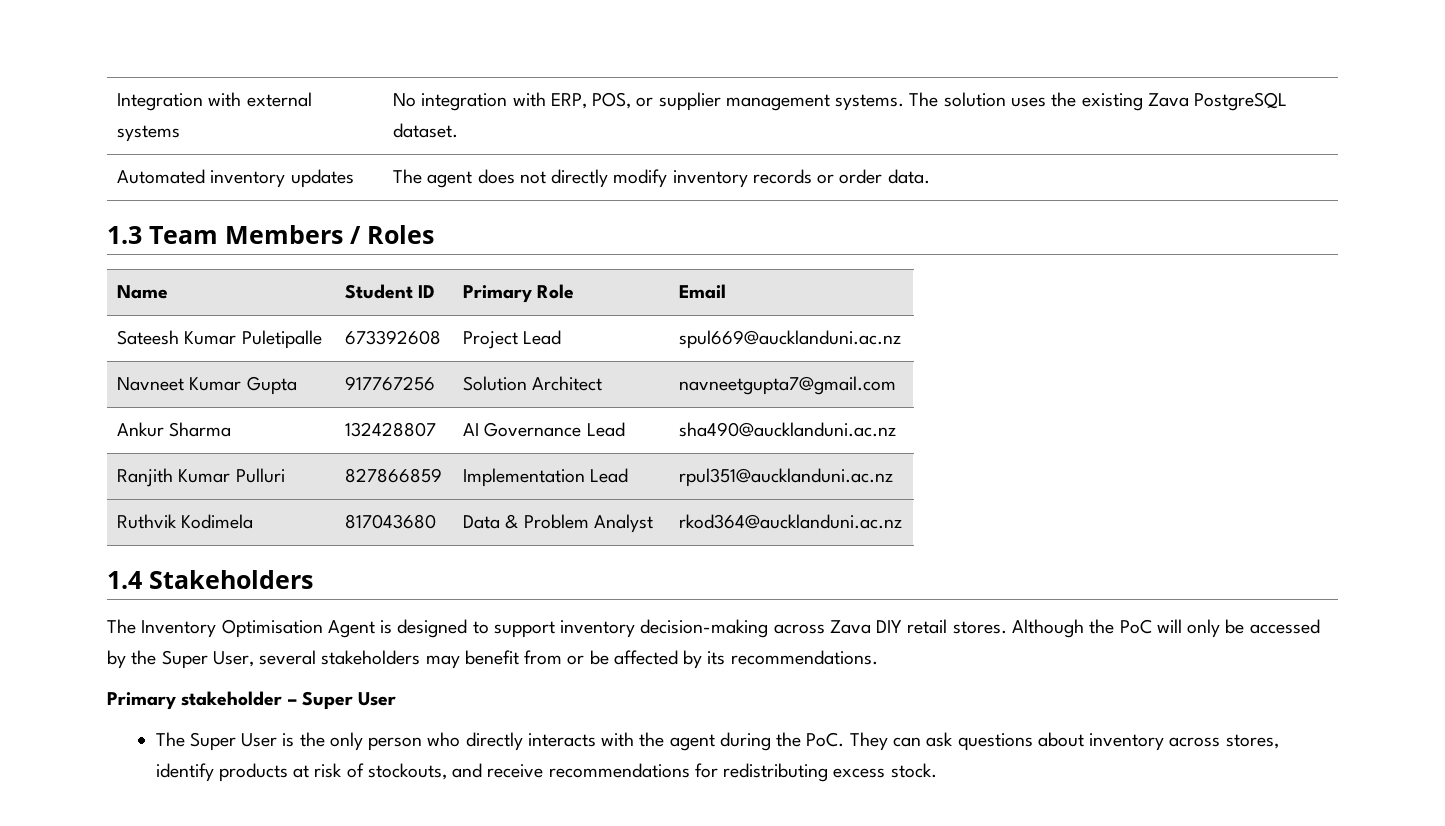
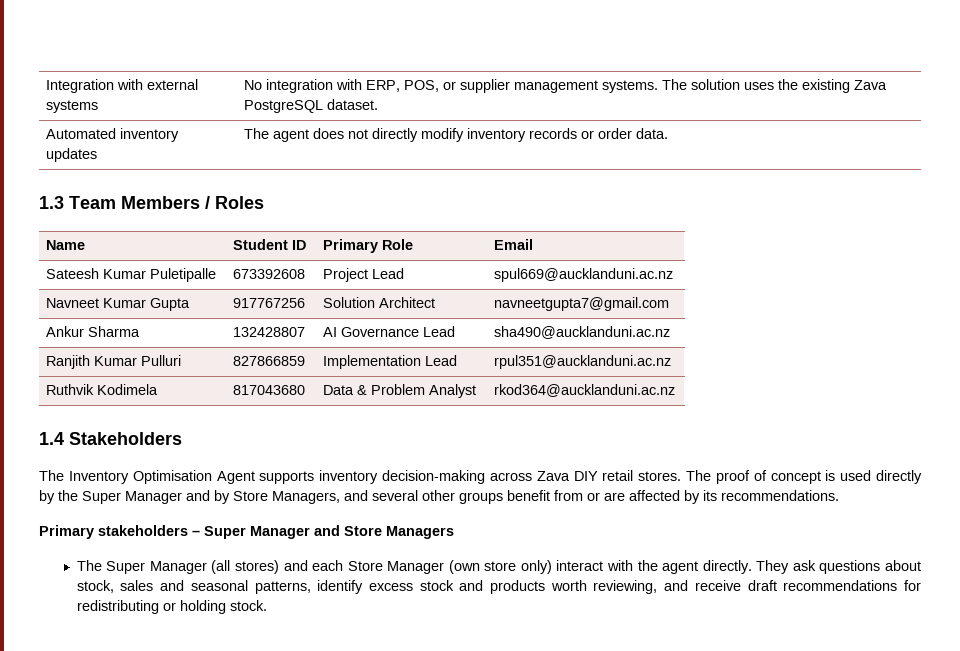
- The Inventory Optimisation Agent is designed to support inventory decision-making across Zava DIY retail stores.
+ The Inventory Optimisation Agent supports inventory decision-making across Zava DIY retail stores.
- Although the PoC will only be accessed by the Super User, several stakeholders may benefit from or be affected by its recommendations.
+ The proof of concept is used directly by the Super Manager and by Store Managers, and several other groups benefit from or are affected by its recommendations.
- Primary stakeholder – Super User
- The Super User is the only person who directly interacts with the agent during the PoC. They can ask questions about inventory across stores, identify products at risk of stockouts, and receive recommendations for redistributing excess stock.
+ Primary stakeholders – Super Manager and Store Managers
+ The Super Manager (all stores) and each Store Manager (own store only) interact with the agent directly. They ask questions about stock, sales and seasonal patterns, identify excess stock and products worth reviewing, and receive draft recommendations for redistributing or holding stock.

